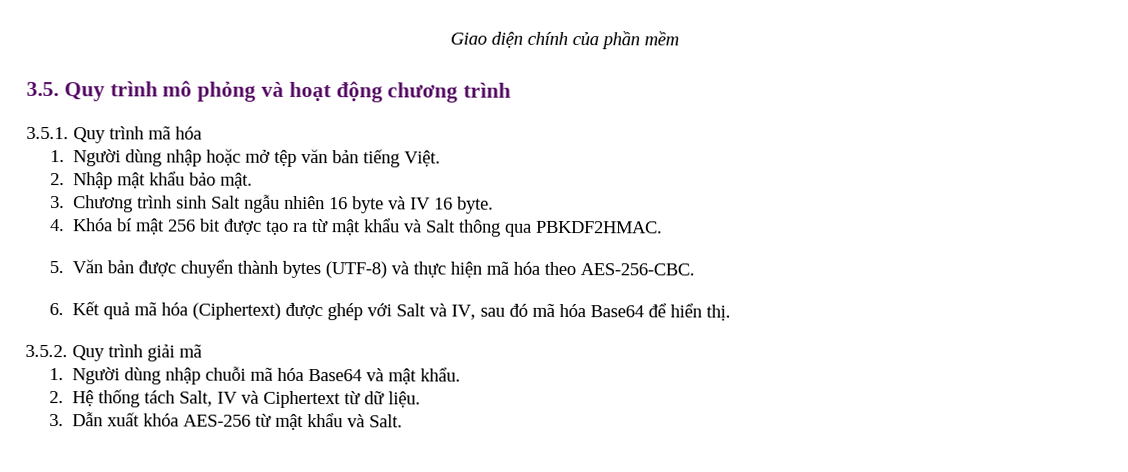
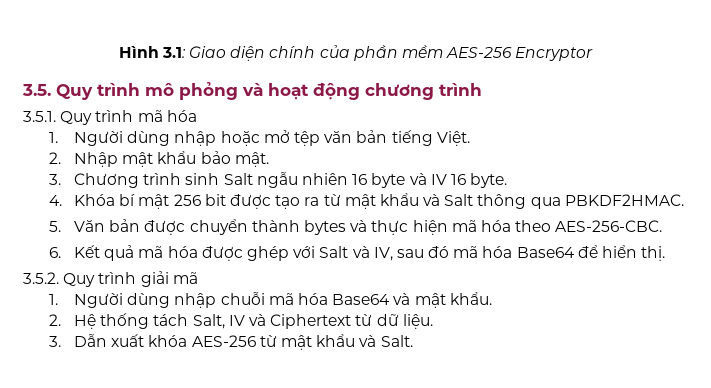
- Giao diện chính của phần mềm
+ Hình 3.1: Giao diện chính của phần mềm AES-256 Encryptor
- 5. Văn bản được chuyển thành bytes (UTF-8) và thực hiện mã hóa theo AES-256-CBC.
+ 5. Văn bản được chuyển thành bytes và thực hiện mã hóa theo AES-256-CBC.
- 6. Kết quả mã hóa (Ciphertext) được ghép với Salt và IV, sau đó mã hóa Base64 để hiển thị.
+ 6. Kết quả mã hóa được ghép với Salt và IV, sau đó mã hóa Base64 để hiển thị.

